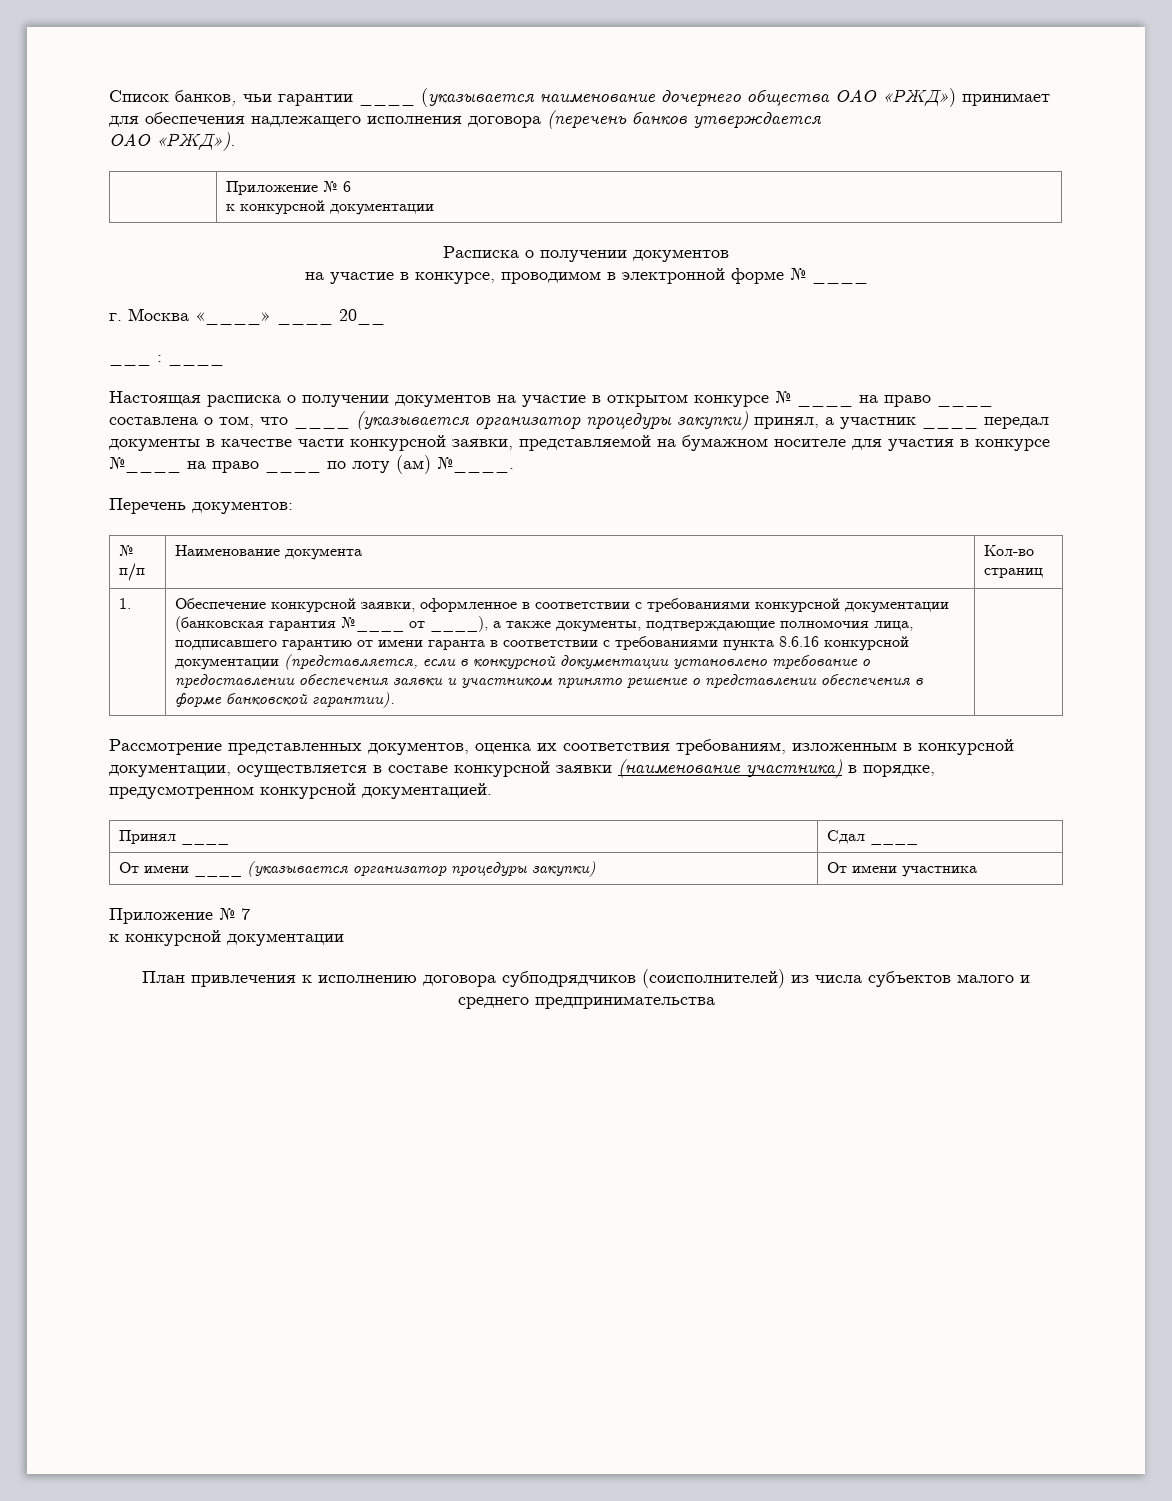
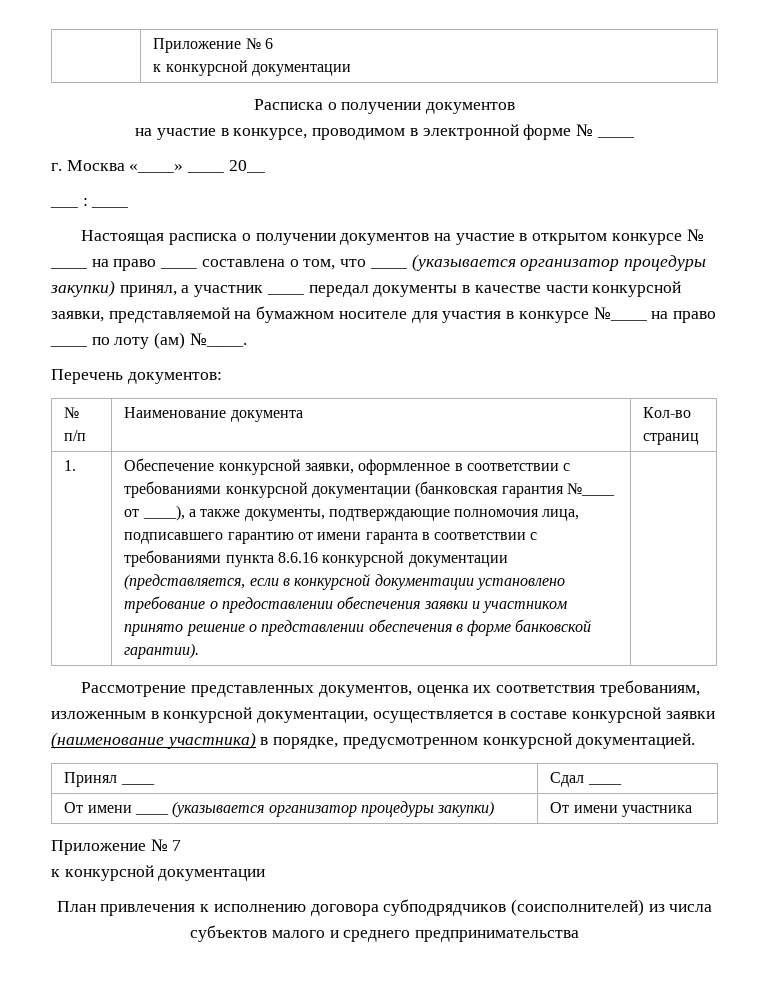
- Список банков, чьи гарантии ____ (указывается наименование дочернего общества ОАО «РЖД») принимает для обеспечения надлежащего исполнения договора (перечень банков утверждается
- ОАО «РЖД»).

